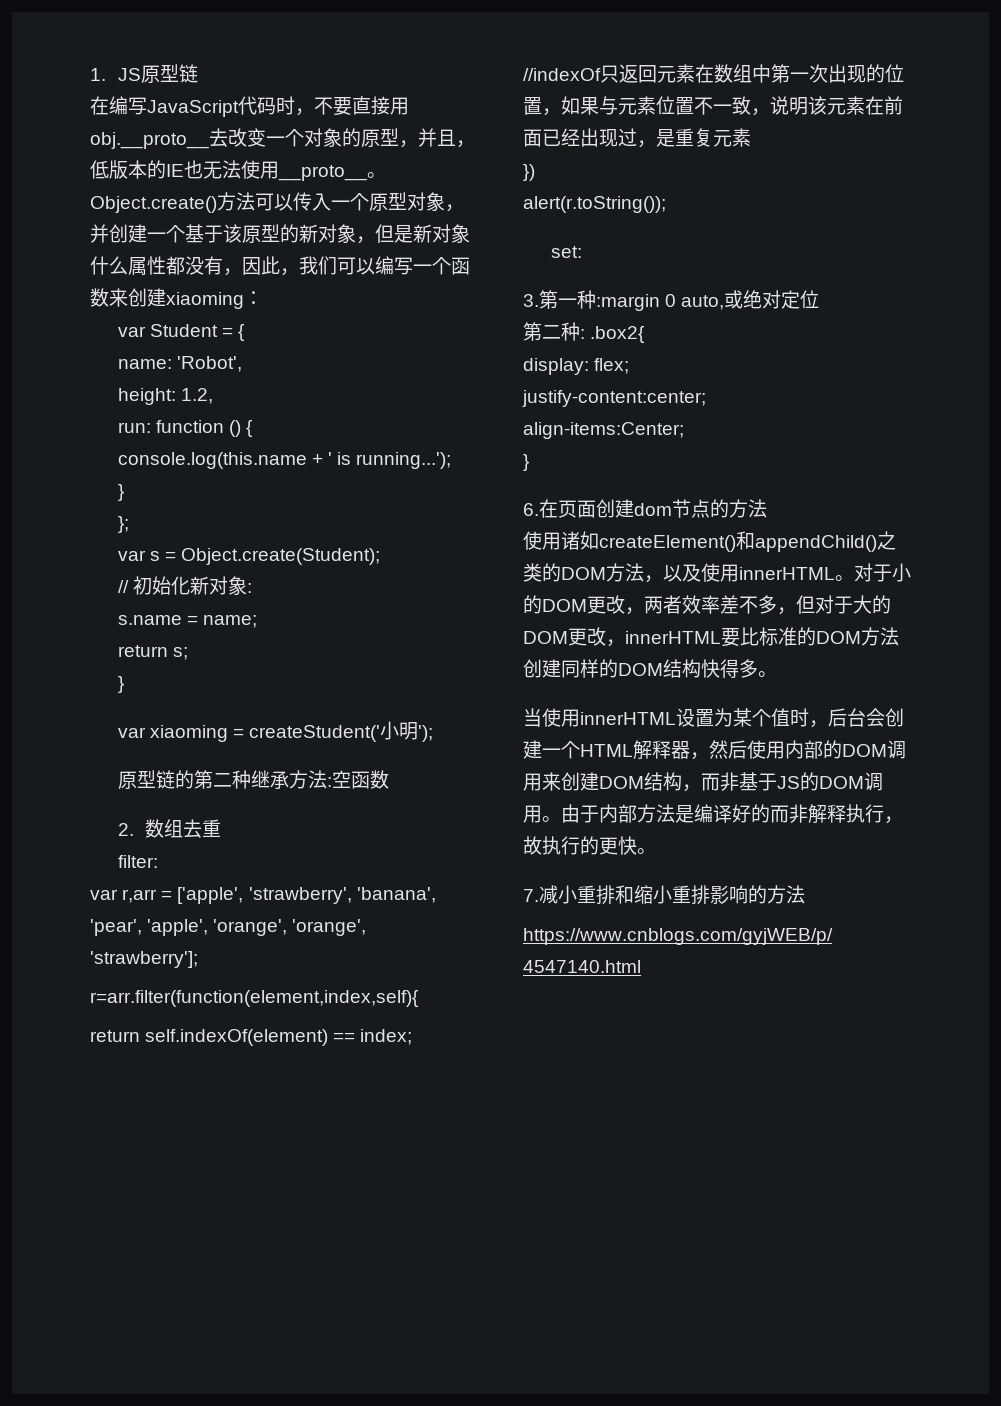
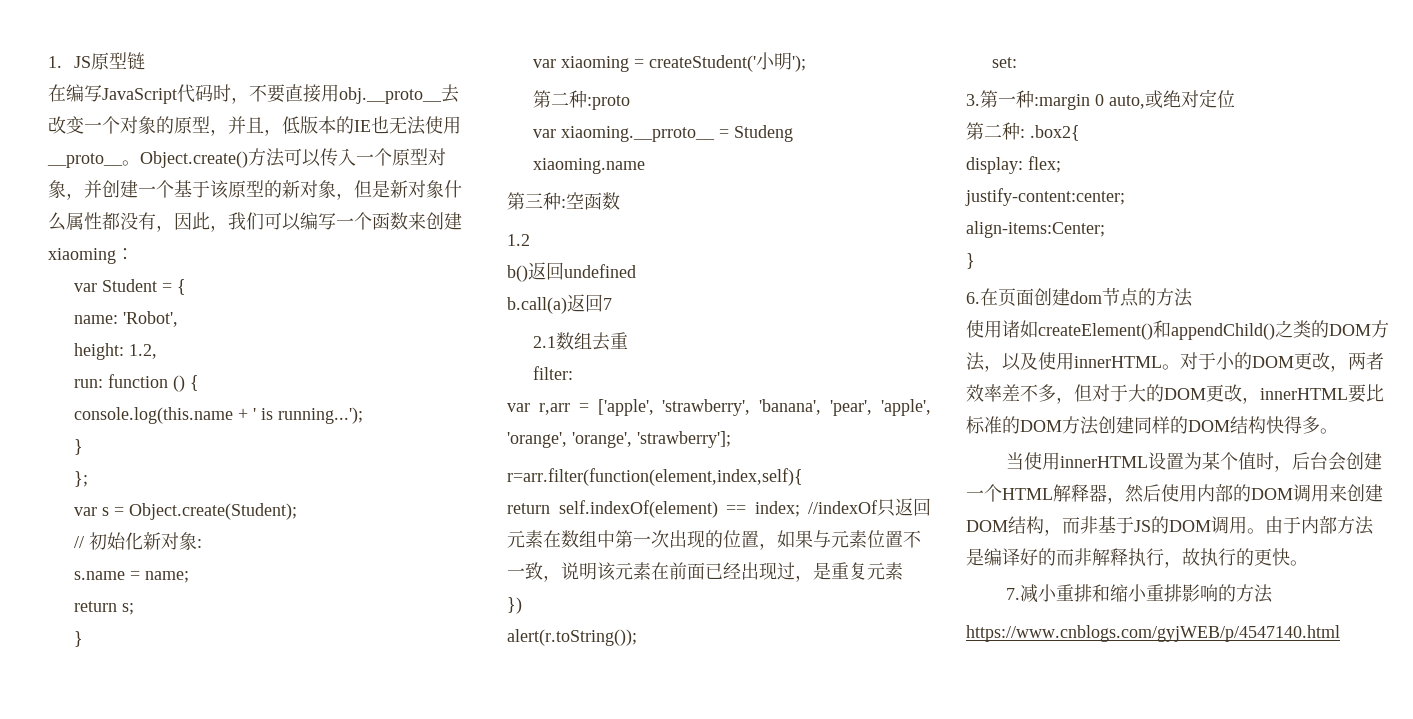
- 原型链的第二种继承方法:空函数
- 2.数组去重
+ 第二种:proto
+ var xiaoming.__prroto__ = Studeng
+ xiaoming.name
+ 第三种:空函数
+ 1.2
+ b()返回undefined
+ b.call(a)返回7
+ 2.1数组去重

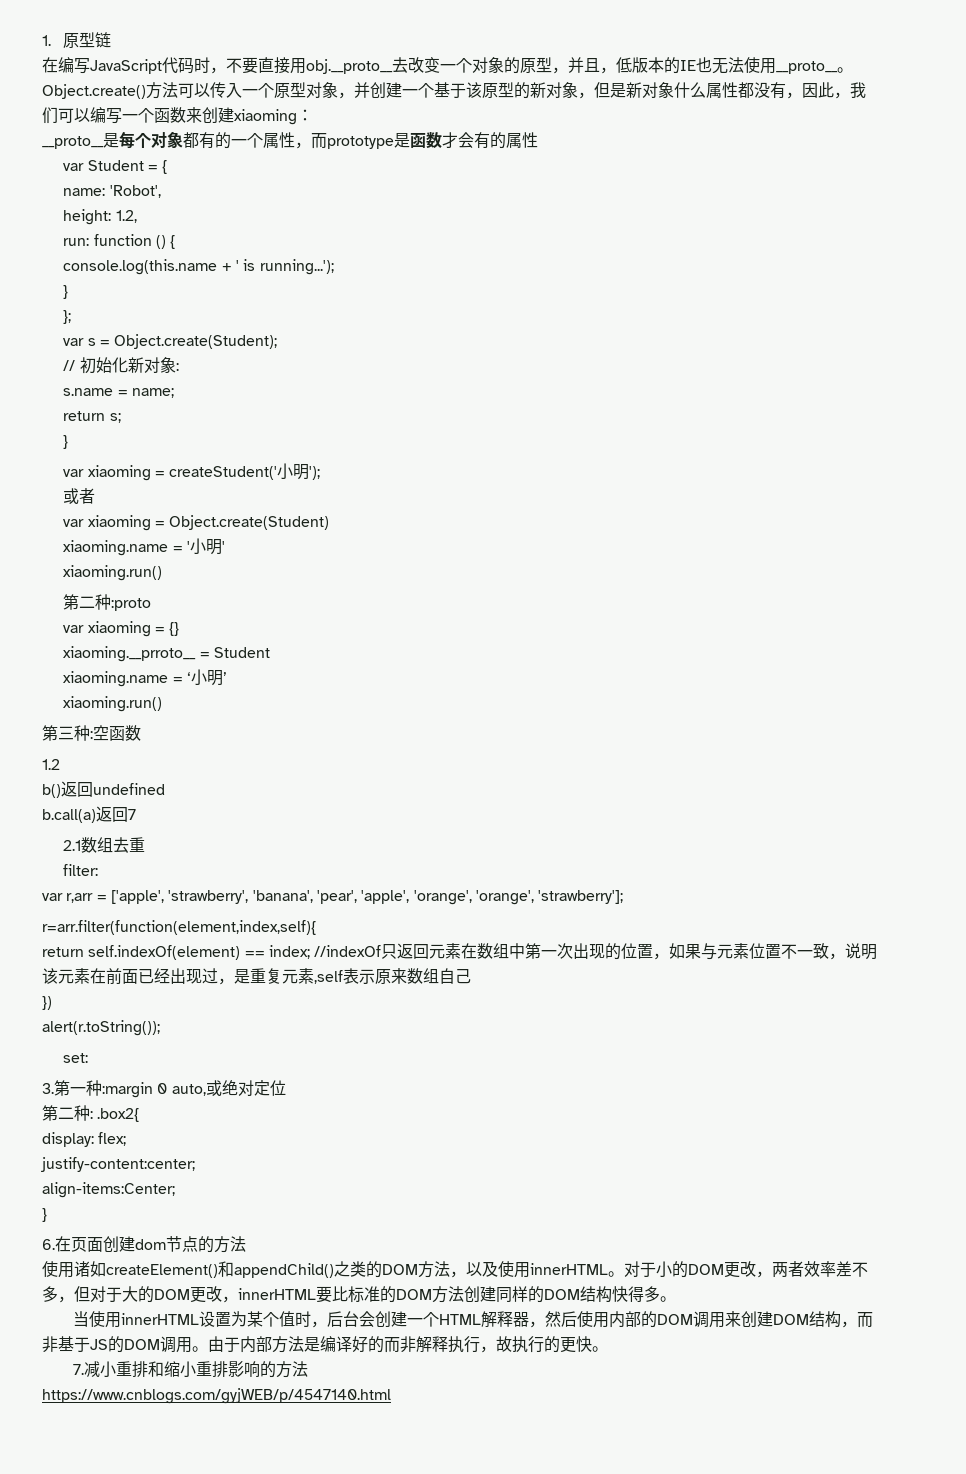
- 1. JS原型链
+ 1.原型链
+ __proto__是每个对象都有的一个属性，而prototype是函数才会有的属性
+ 或者
+ var xiaoming = Object.create(Student)
+ xiaoming.name = '小明'
+ xiaoming.run()
- var xiaoming.__prroto__ = Studeng
- xiaoming.name
+ var xiaoming = {}
+ xiaoming.__prroto__ = Student
+ xiaoming.name = ‘小明’
+ xiaoming.run()
- return self.indexOf(element) == index; //indexOf只返回元素在数组中第一次出现的位置，如果与元素位置不一致，说明该元素在前面已经出现过，是重复元素
+ return self.indexOf(element) == index; //indexOf只返回元素在数组中第一次出现的位置，如果与元素位置不一致，说明该元素在前面已经出现过，是重复元素,self表示原来数组自己

